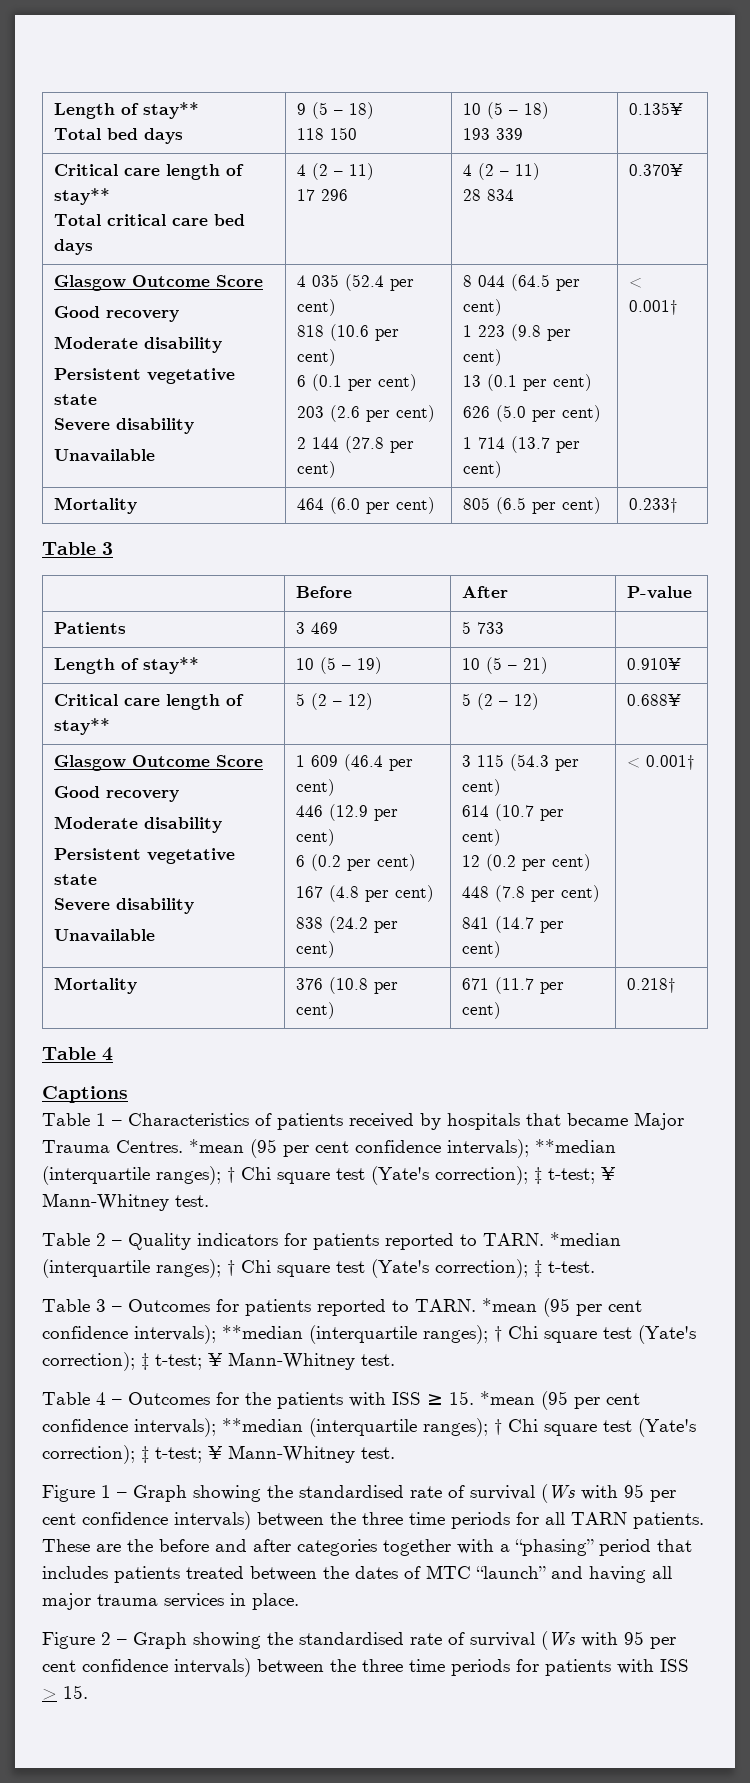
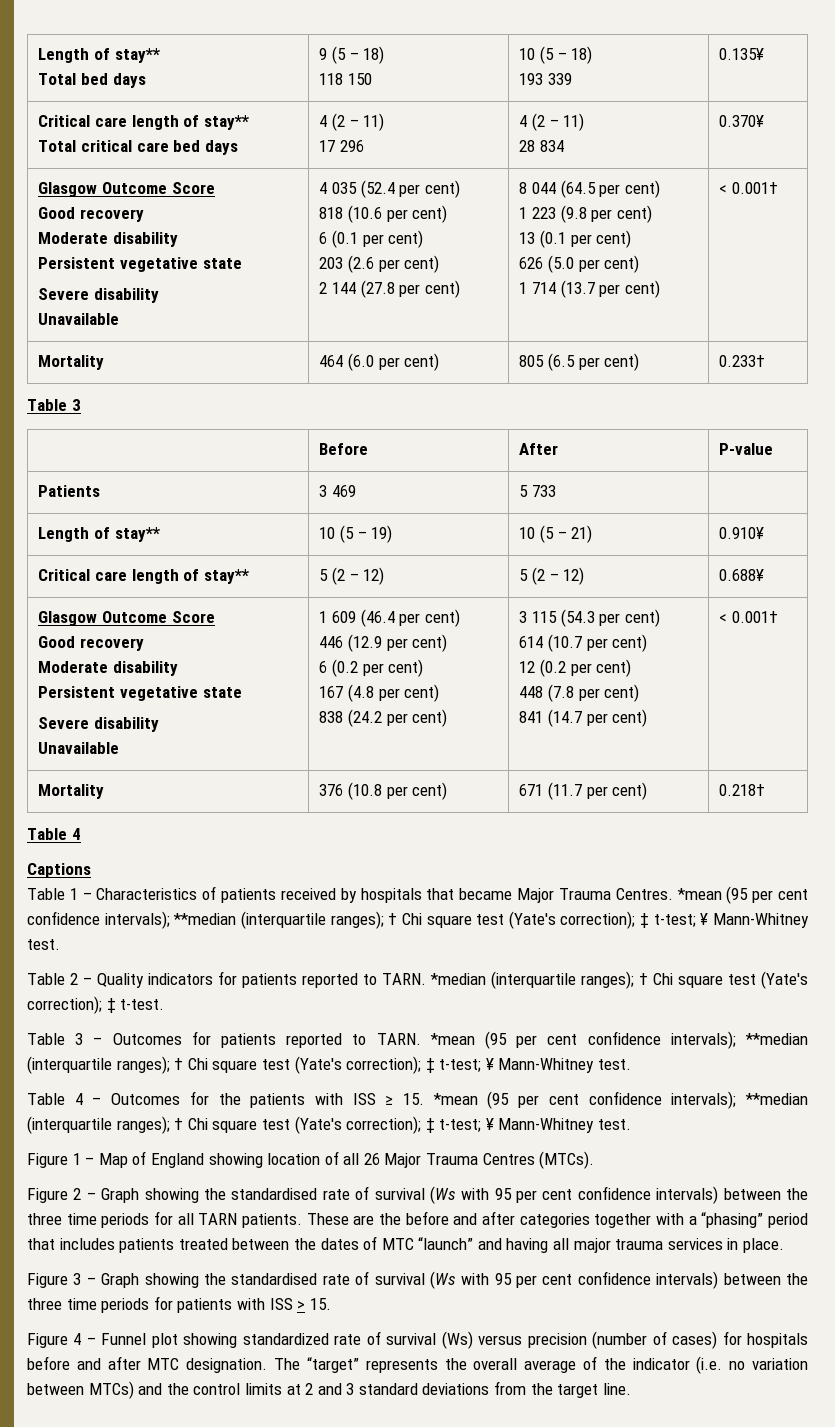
- Figure 1 – Graph showing the standardised rate of survival (Ws with 95 per cent confidence intervals) between the three time periods for all TARN patients.
+ Figure 1 – Map of England showing location of all 26 Major Trauma Centres (MTCs).
+ Figure 2 – Graph showing the standardised rate of survival (Ws with 95 per cent confidence intervals) between the three time periods for all TARN patients.
- Figure 2 – Graph showing the standardised rate of survival (Ws with 95 per cent confidence intervals) between the three time periods for patients with ISS > 15.
+ Figure 3 – Graph showing the standardised rate of survival (Ws with 95 per cent confidence intervals) between the three time periods for patients with ISS > 15.
+ Figure 4 – Funnel plot showing standardized rate of survival (Ws) versus precision (number of cases) for hospitals before and after MTC designation. The “target” represents the overall average of the indicator (i.e. no variation between MTCs) and the control limits at 2 and 3 standard deviations from the target line.

